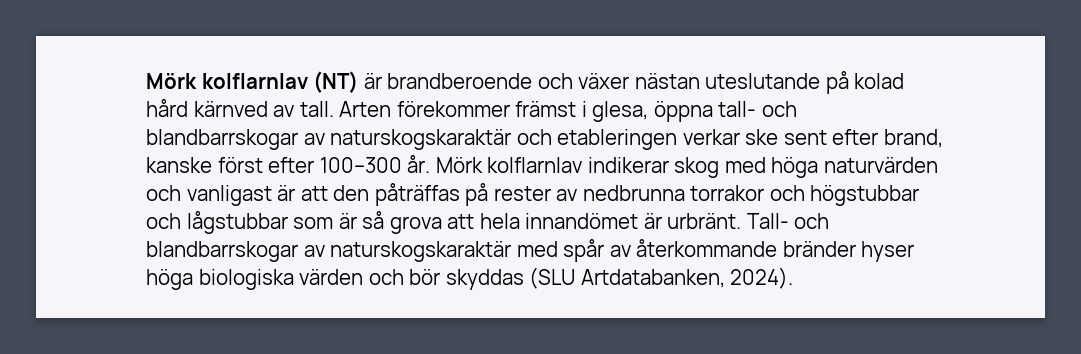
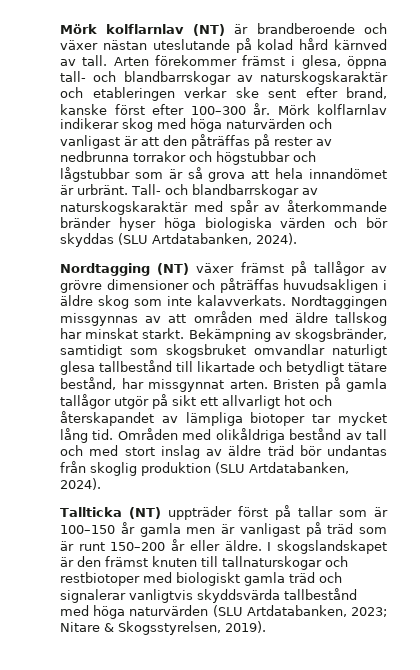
+ Nordtagging (NT) växer främst på tallågor av grövre dimensioner och påträffas huvudsakligen i äldre skog som inte kalavverkats. Nordtaggingen missgynnas av att områden med äldre tallskog har minskat starkt. Bekämpning av skogsbränder, samtidigt som skogsbruket omvandlar naturligt glesa tallbestånd till likartade och betydligt tätare bestånd, har missgynnat arten. Bristen på gamla tallågor utgör på sikt ett allvarligt hot och återskapandet av lämpliga biotoper tar mycket lång tid. Områden med olikåldriga bestånd av tall och med stort inslag av äldre träd bör undantas från skoglig produktion (SLU Artdatabanken, 2024).
+ Tallticka (NT) uppträder först på tallar som är 100–150 år gamla men är vanligast på träd som är runt 150–200 år eller äldre. I skogslandskapet är den främst knuten till tallnaturskogar och restbiotoper med biologiskt gamla träd och signalerar vanligtvis skyddsvärda tallbestånd med höga naturvärden (SLU Artdatabanken, 2023; Nitare & Skogsstyrelsen, 2019).

